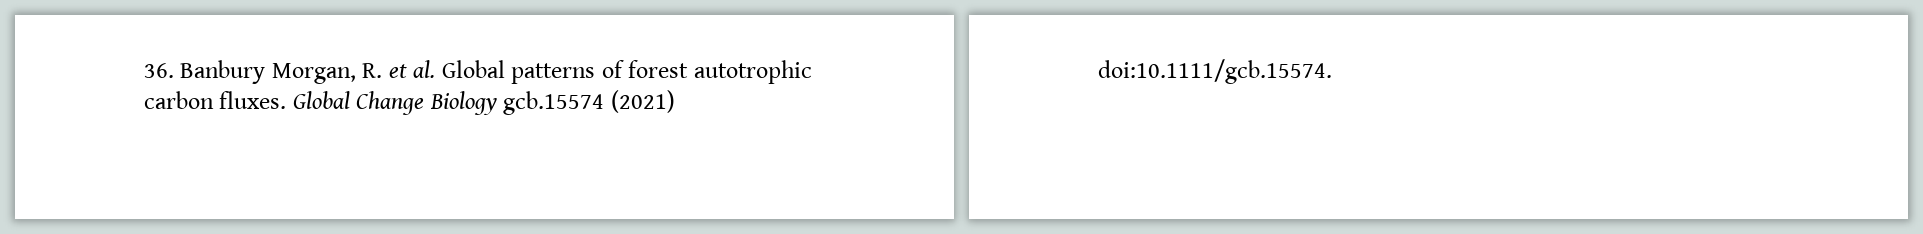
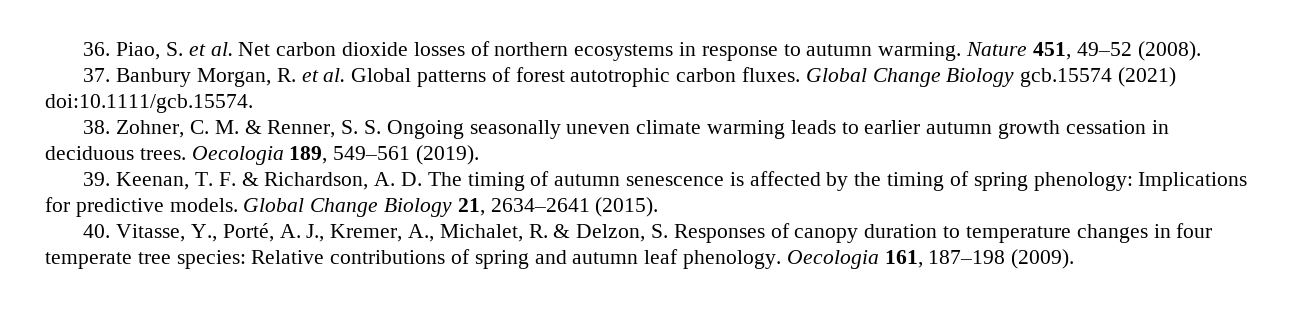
- 36. Banbury Morgan, R. et al. Global patterns of forest autotrophic carbon fluxes.
+ 36. Piao, S. et al. Net carbon dioxide losses of northern ecosystems in response to autumn warming. Nature 451, 49–52 (2008).
+ 37. Banbury Morgan, R. et al. Global patterns of forest autotrophic carbon fluxes.
+ 38. Zohner, C. M. & Renner, S. S. Ongoing seasonally uneven climate warming leads to earlier autumn growth cessation in deciduous trees. Oecologia 189, 549–561 (2019).
+ 39. Keenan, T. F. & Richardson, A. D. The timing of autumn senescence is affected by the timing of spring phenology: Implications for predictive models. Global Change Biology 21, 2634–2641 (2015).
+ 40. Vitasse, Y., Porté, A. J., Kremer, A., Michalet, R. & Delzon, S. Responses of canopy duration to temperature changes in four temperate tree species: Relative contributions of spring and autumn leaf phenology. Oecologia 161, 187–198 (2009).

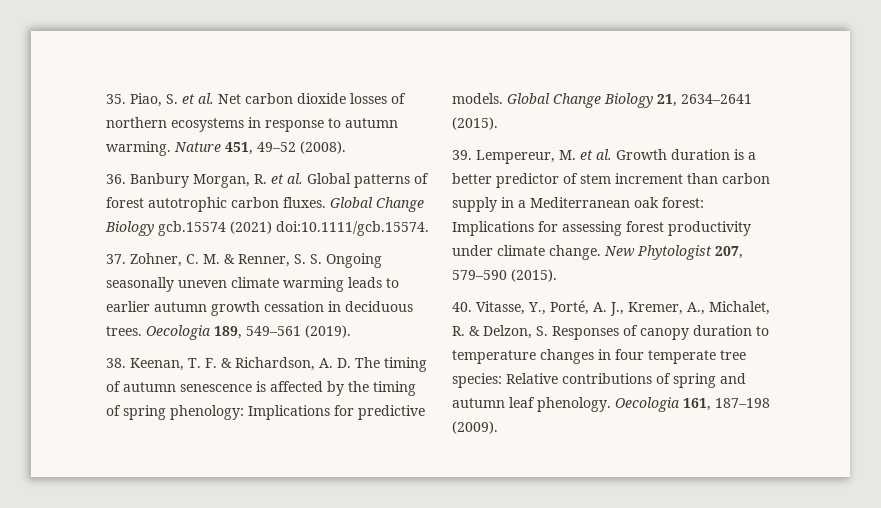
- 36. Piao, S. et al. Net carbon dioxide losses of northern ecosystems in response to autumn warming.
+ 35. Piao, S. et al. Net carbon dioxide losses of northern ecosystems in response to autumn warming.
- 37. Banbury Morgan, R. et al. Global patterns of forest autotrophic carbon fluxes.
+ 36. Banbury Morgan, R. et al. Global patterns of forest autotrophic carbon fluxes.
- 38. Zohner, C. M. & Renner, S. S. Ongoing seasonally uneven climate warming leads to earlier autumn growth cessation in deciduous trees.
+ 37. Zohner, C. M. & Renner, S. S. Ongoing seasonally uneven climate warming leads to earlier autumn growth cessation in deciduous trees.
- 39. Keenan, T. F. & Richardson, A. D. The timing of autumn senescence is affected by the timing of spring phenology: Implications for predictive models.
+ 38. Keenan, T. F. & Richardson, A. D. The timing of autumn senescence is affected by the timing of spring phenology: Implications for predictive models.
+ 39. Lempereur, M. et al. Growth duration is a better predictor of stem increment than carbon supply in a Mediterranean oak forest: Implications for assessing forest productivity under climate change. New Phytologist 207, 579–590 (2015).

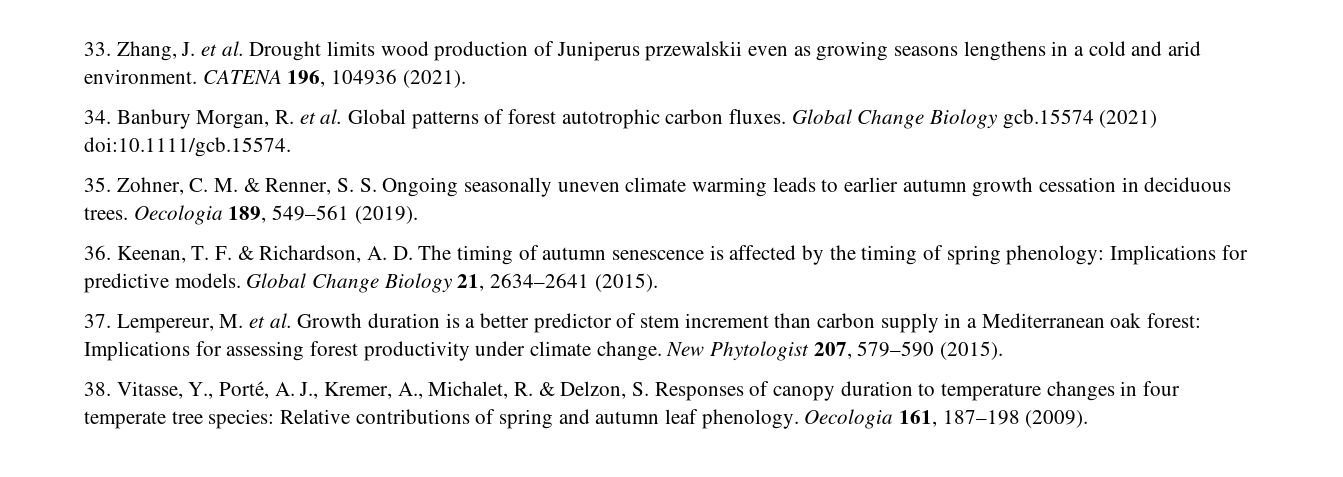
- 35. Piao, S. et al. Net carbon dioxide losses of northern ecosystems in response to autumn warming. Nature 451, 49–52 (2008).
- 36. Banbury Morgan, R. et al. Global patterns of forest autotrophic carbon fluxes.
+ 33. Zhang, J. et al. Drought limits wood production of Juniperus przewalskii even as growing seasons lengthens in a cold and arid environment. CATENA 196, 104936 (2021).
+ 34. Banbury Morgan, R. et al. Global patterns of forest autotrophic carbon fluxes.
- 37. Zohner, C. M. & Renner, S. S. Ongoing seasonally uneven climate warming leads to earlier autumn growth cessation in deciduous trees.
+ 35. Zohner, C. M. & Renner, S. S. Ongoing seasonally uneven climate warming leads to earlier autumn growth cessation in deciduous trees.
- 38. Keenan, T. F. & Richardson, A. D. The timing of autumn senescence is affected by the timing of spring phenology: Implications for predictive models.
+ 36. Keenan, T. F. & Richardson, A. D. The timing of autumn senescence is affected by the timing of spring phenology: Implications for predictive models.
- 39. Lempereur, M. et al. Growth duration is a better predictor of stem increment than carbon supply in a Mediterranean oak forest: Implications for assessing forest productivity under climate change.
+ 37. Lempereur, M. et al. Growth duration is a better predictor of stem increment than carbon supply in a Mediterranean oak forest: Implications for assessing forest productivity under climate change.
- 40. Vitasse, Y., Porté, A. J., Kremer, A., Michalet, R. & Delzon, S. Responses of canopy duration to temperature changes in four temperate tree species: Relative contributions of spring and autumn leaf phenology.
+ 38. Vitasse, Y., Porté, A. J., Kremer, A., Michalet, R. & Delzon, S. Responses of canopy duration to temperature changes in four temperate tree species: Relative contributions of spring and autumn leaf phenology.

